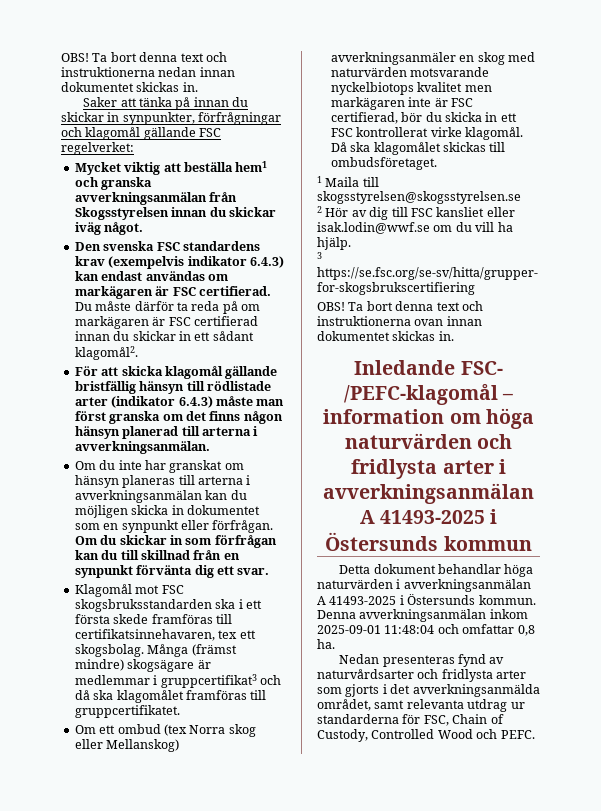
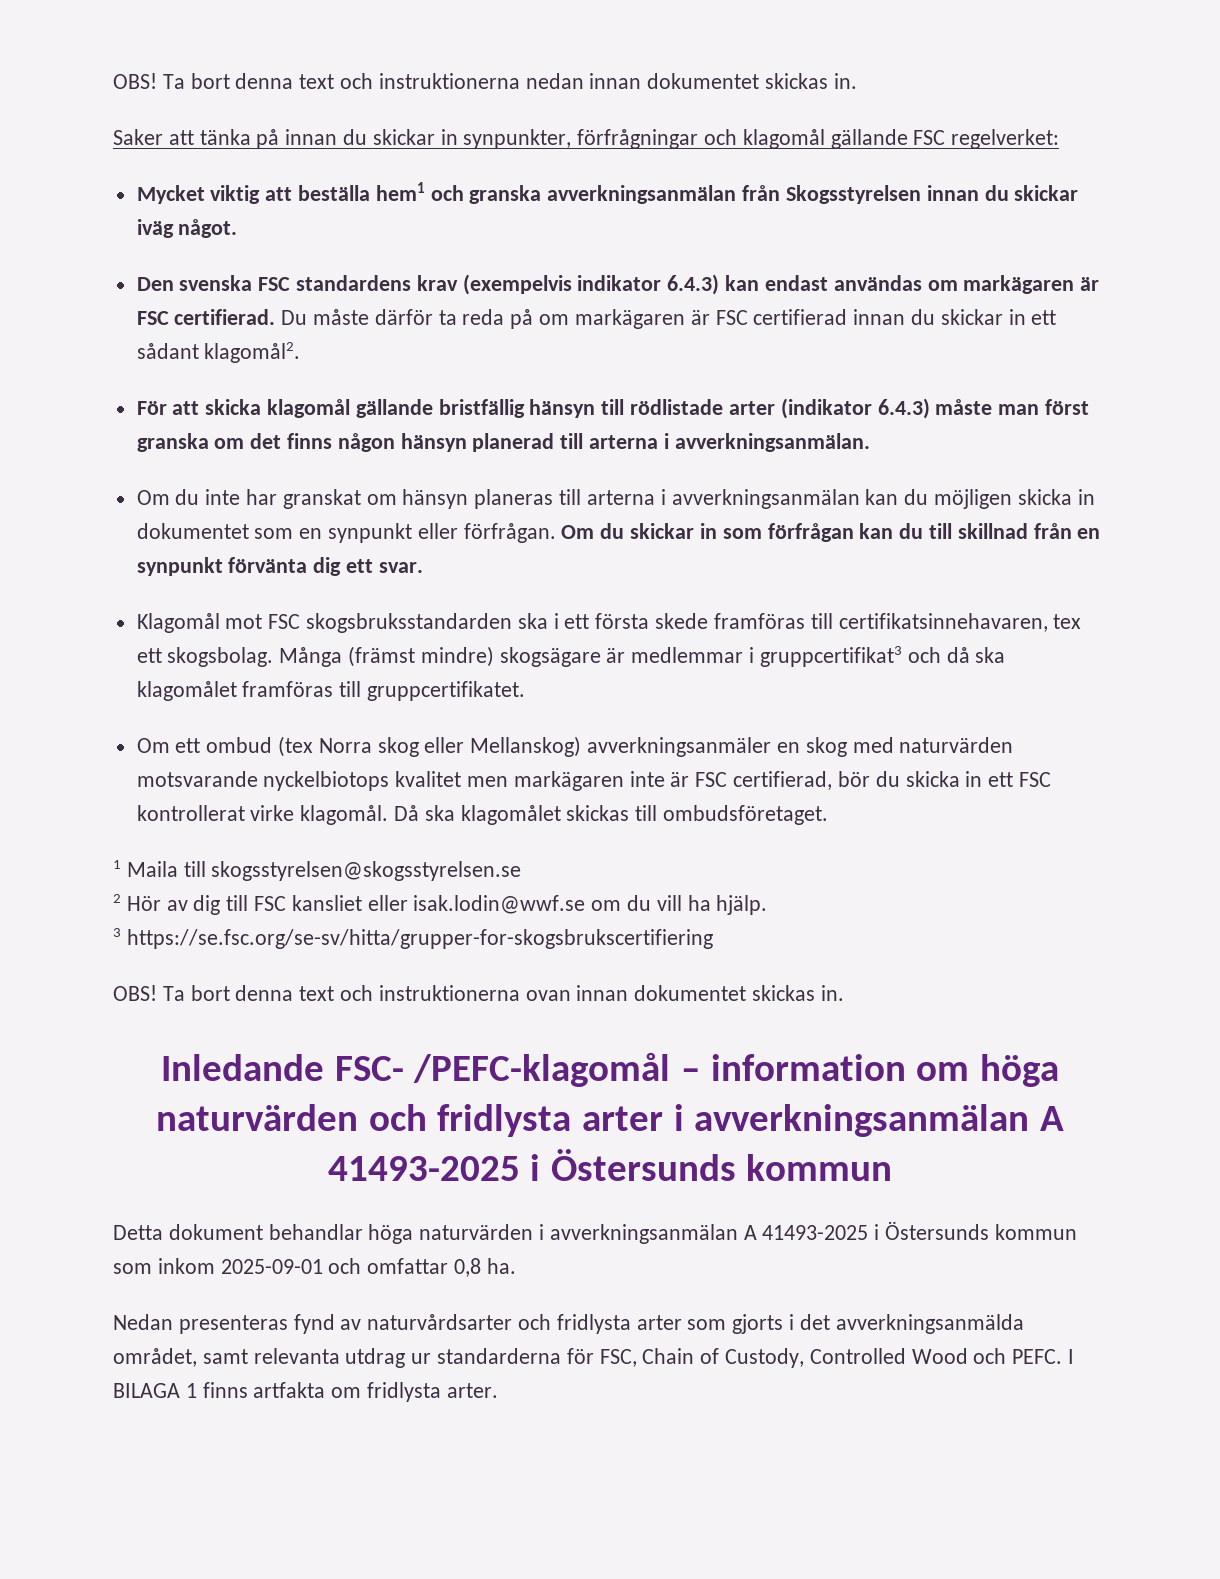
- Detta dokument behandlar höga naturvärden i avverkningsanmälan A 41493-2025 i Östersunds kommun. Denna avverkningsanmälan inkom 2025-09-01 11:48:04 och omfattar 0,8 ha.
+ Detta dokument behandlar höga naturvärden i avverkningsanmälan A 41493-2025 i Östersunds kommun som inkom 2025-09-01 och omfattar 0,8 ha.
+ I BILAGA 1 finns artfakta om fridlysta arter.

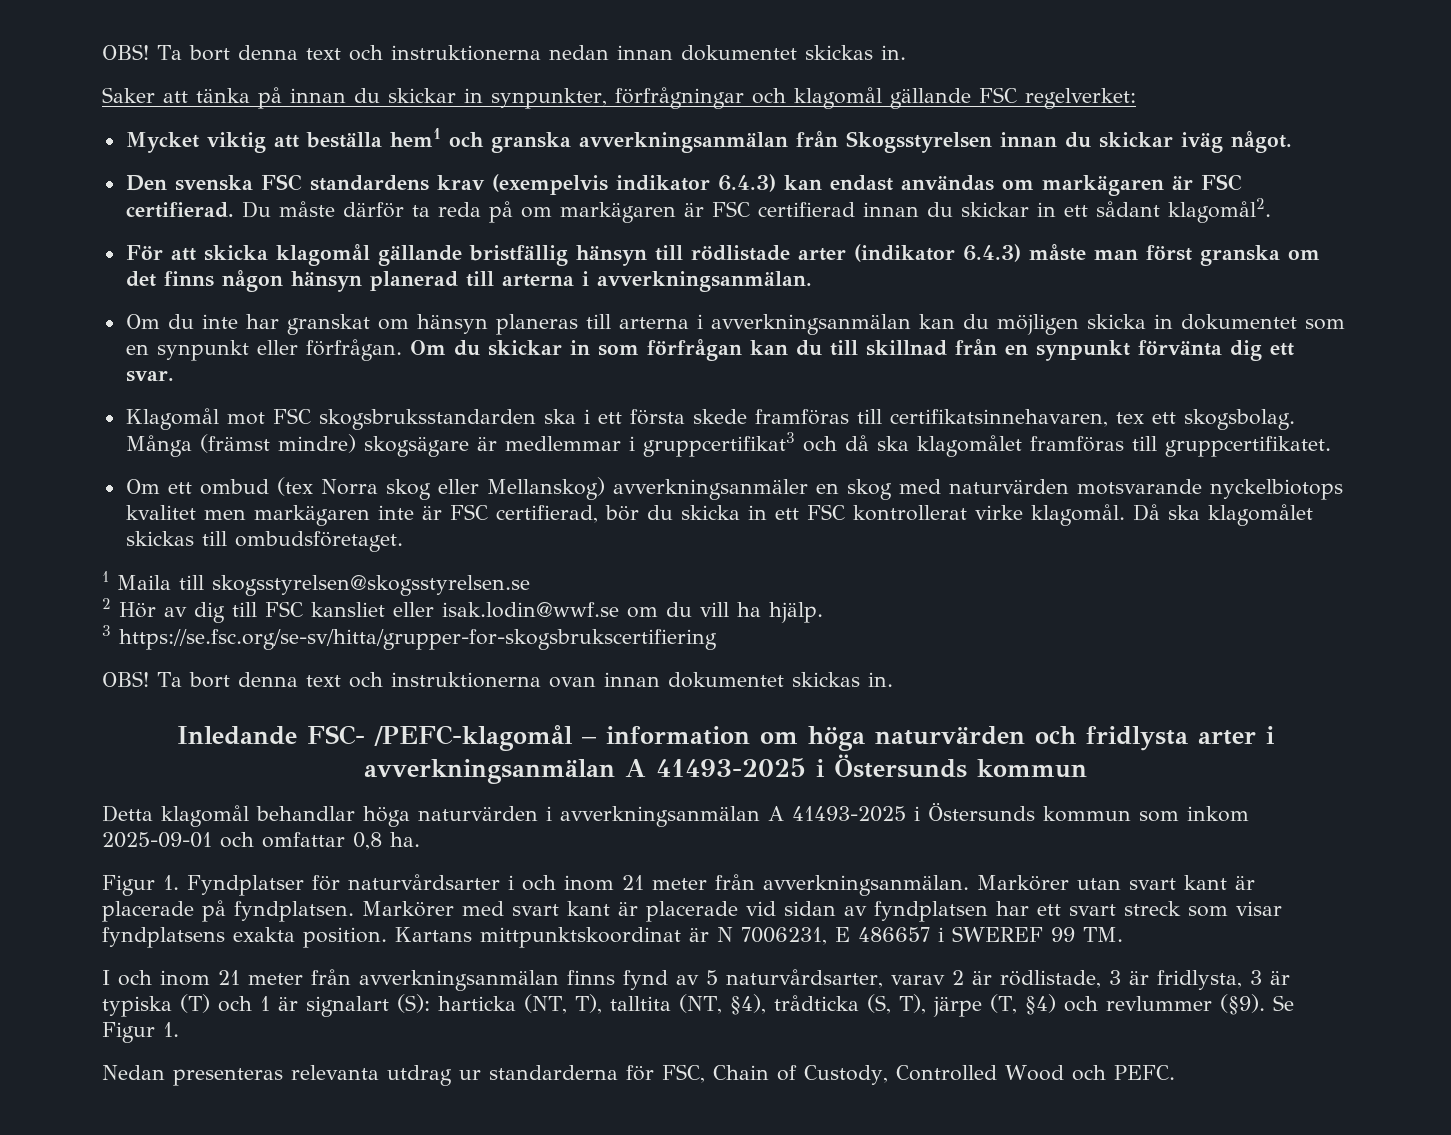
- Detta dokument behandlar höga naturvärden i avverkningsanmälan A 41493-2025 i Östersunds kommun som inkom 2025-09-01 och omfattar 0,8 ha.
+ Detta klagomål behandlar höga naturvärden i avverkningsanmälan A 41493-2025 i Östersunds kommun som inkom 2025-09-01 och omfattar 0,8 ha.
- Nedan presenteras fynd av naturvårdsarter och fridlysta arter som gjorts i det avverkningsanmälda området, samt relevanta utdrag ur standarderna för FSC, Chain of Custody, Controlled Wood och PEFC. I BILAGA 1 finns artfakta om fridlysta arter.
+ Figur 1. Fyndplatser för naturvårdsarter i och inom 21 meter från avverkningsanmälan. Markörer utan svart kant är placerade på fyndplatsen. Markörer med svart kant är placerade vid sidan av fyndplatsen har ett svart streck som visar fyndplatsens exakta position. Kartans mittpunktskoordinat är N 7006231, E 486657 i SWEREF 99 TM.
+ I och inom 21 meter från avverkningsanmälan finns fynd av 5 naturvårdsarter, varav 2 är rödlistade, 3 är fridlysta, 3 är typiska (T) och 1 är signalart (S): harticka (NT, T), talltita (NT, §4), trådticka (S, T), järpe (T, §4) och revlummer (§9). Se Figur 1.
+ Nedan presenteras relevanta utdrag ur standarderna för FSC, Chain of Custody, Controlled Wood och PEFC.

